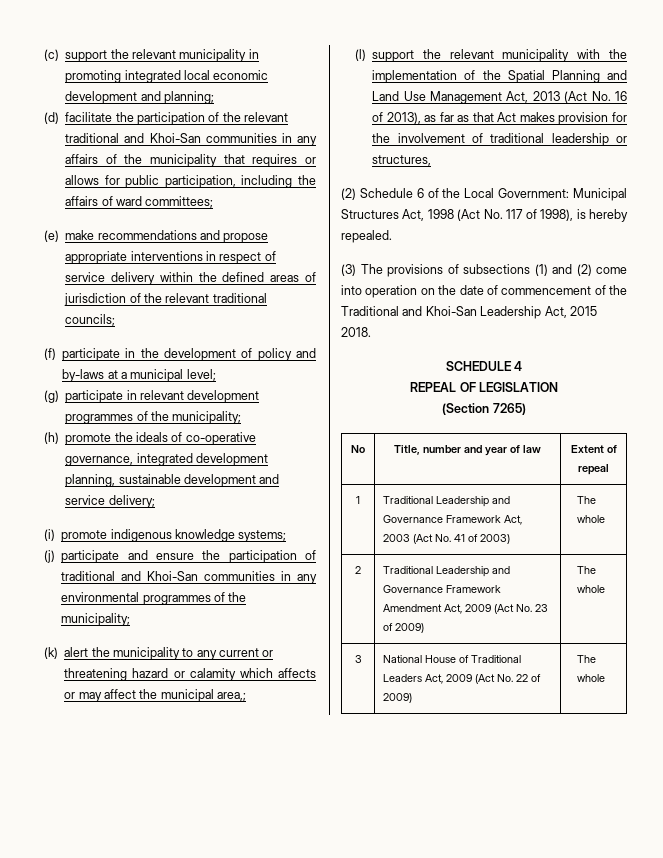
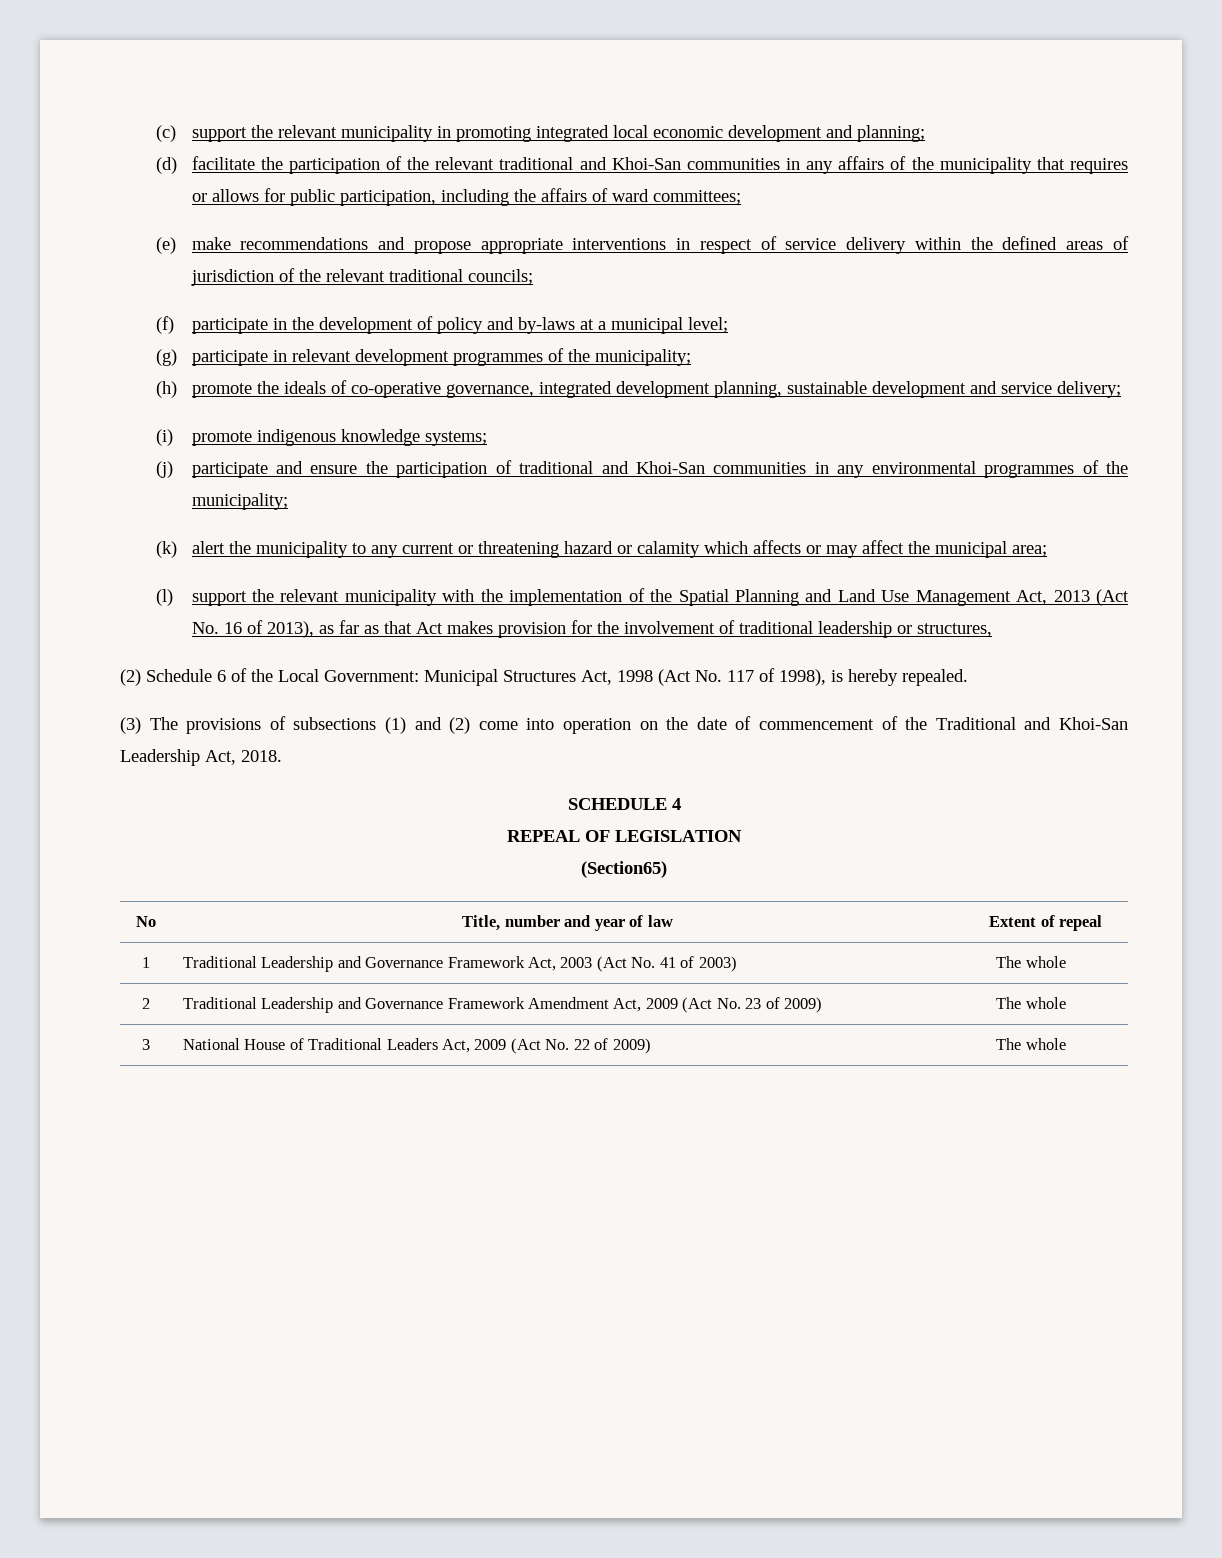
- (k) alert the municipality to any current or threatening hazard or calamity which affects or may affect the municipal area,;
+ (k) alert the municipality to any current or threatening hazard or calamity which affects or may affect the municipal area;
- (3) The provisions of subsections (1) and (2) come into operation on the date of commencement of the Traditional and Khoi-San Leadership Act, 2015 2018.
+ (3) The provisions of subsections (1) and (2) come into operation on the date of commencement of the Traditional and Khoi-San Leadership Act, 2018.
- (Section 7265)
+ (Section65)

